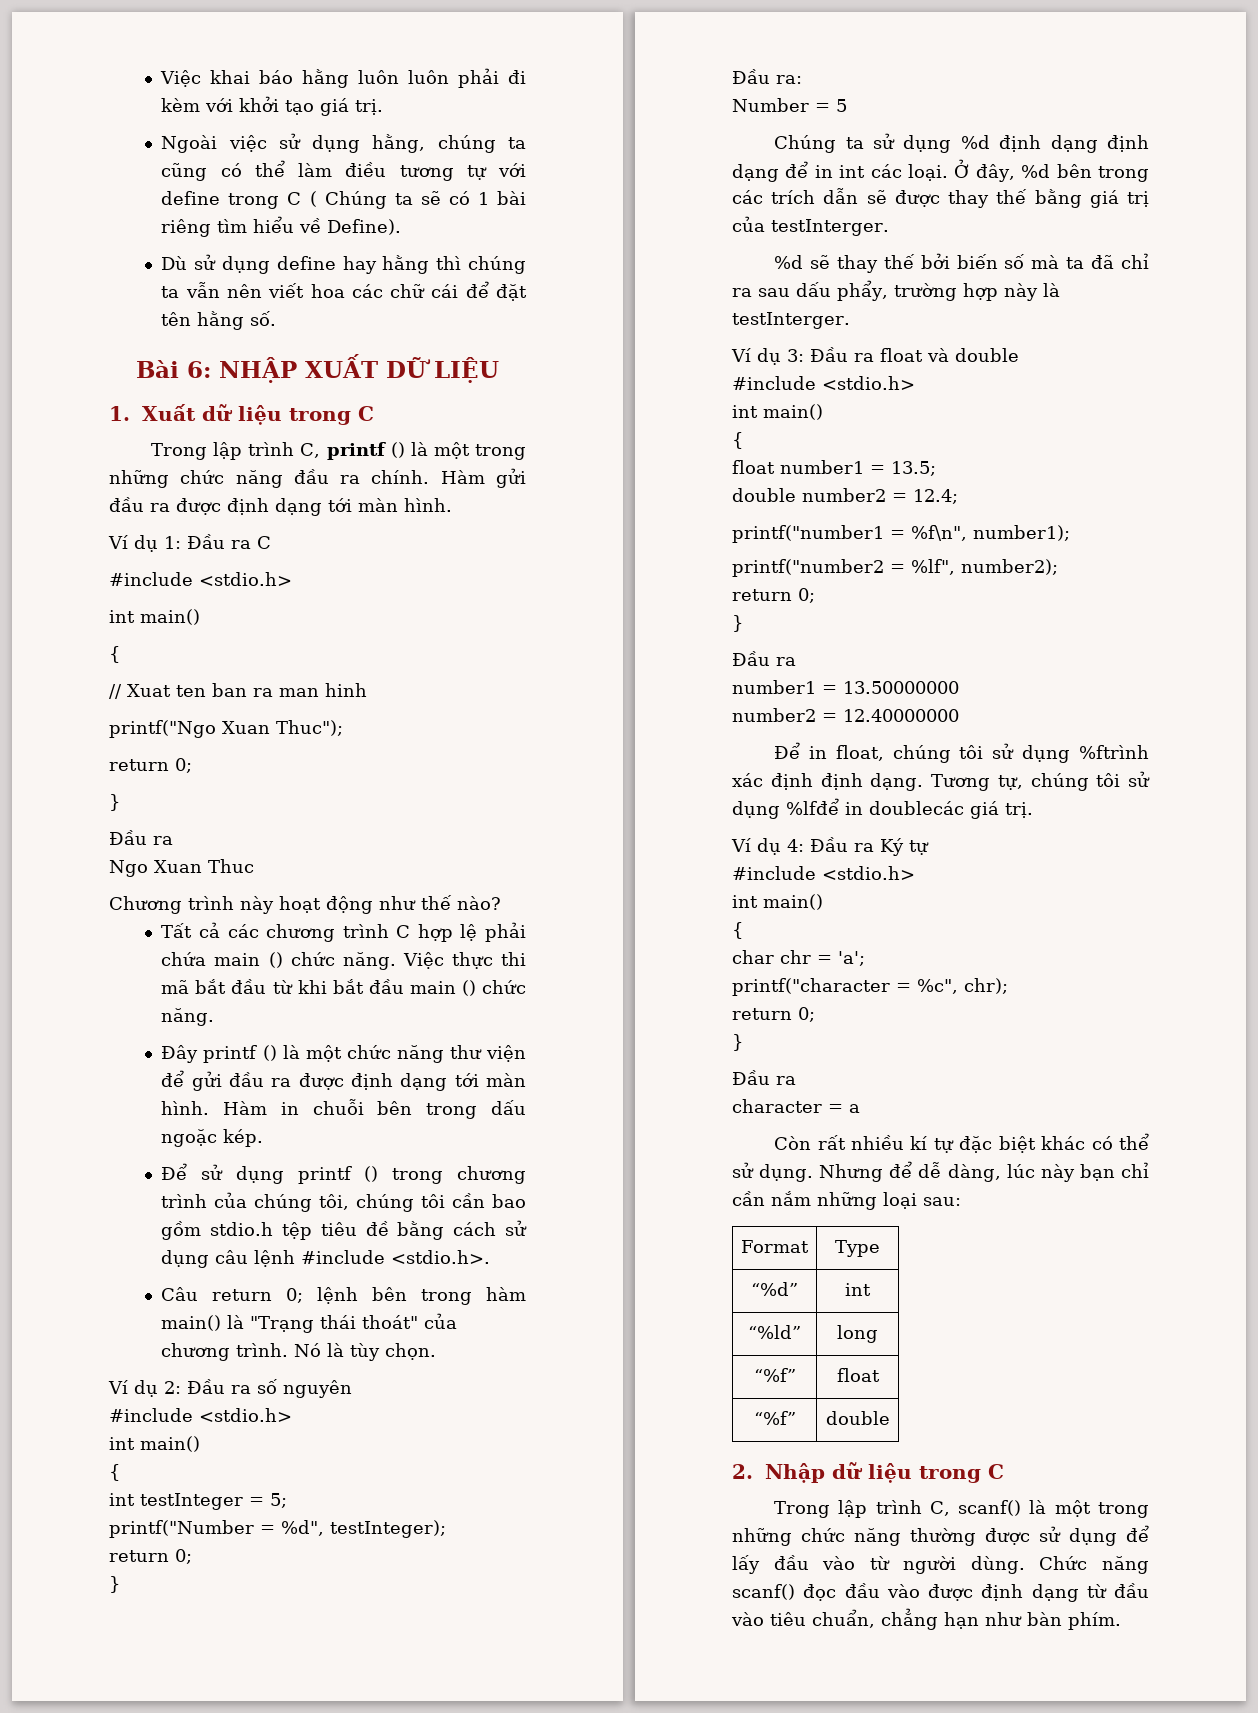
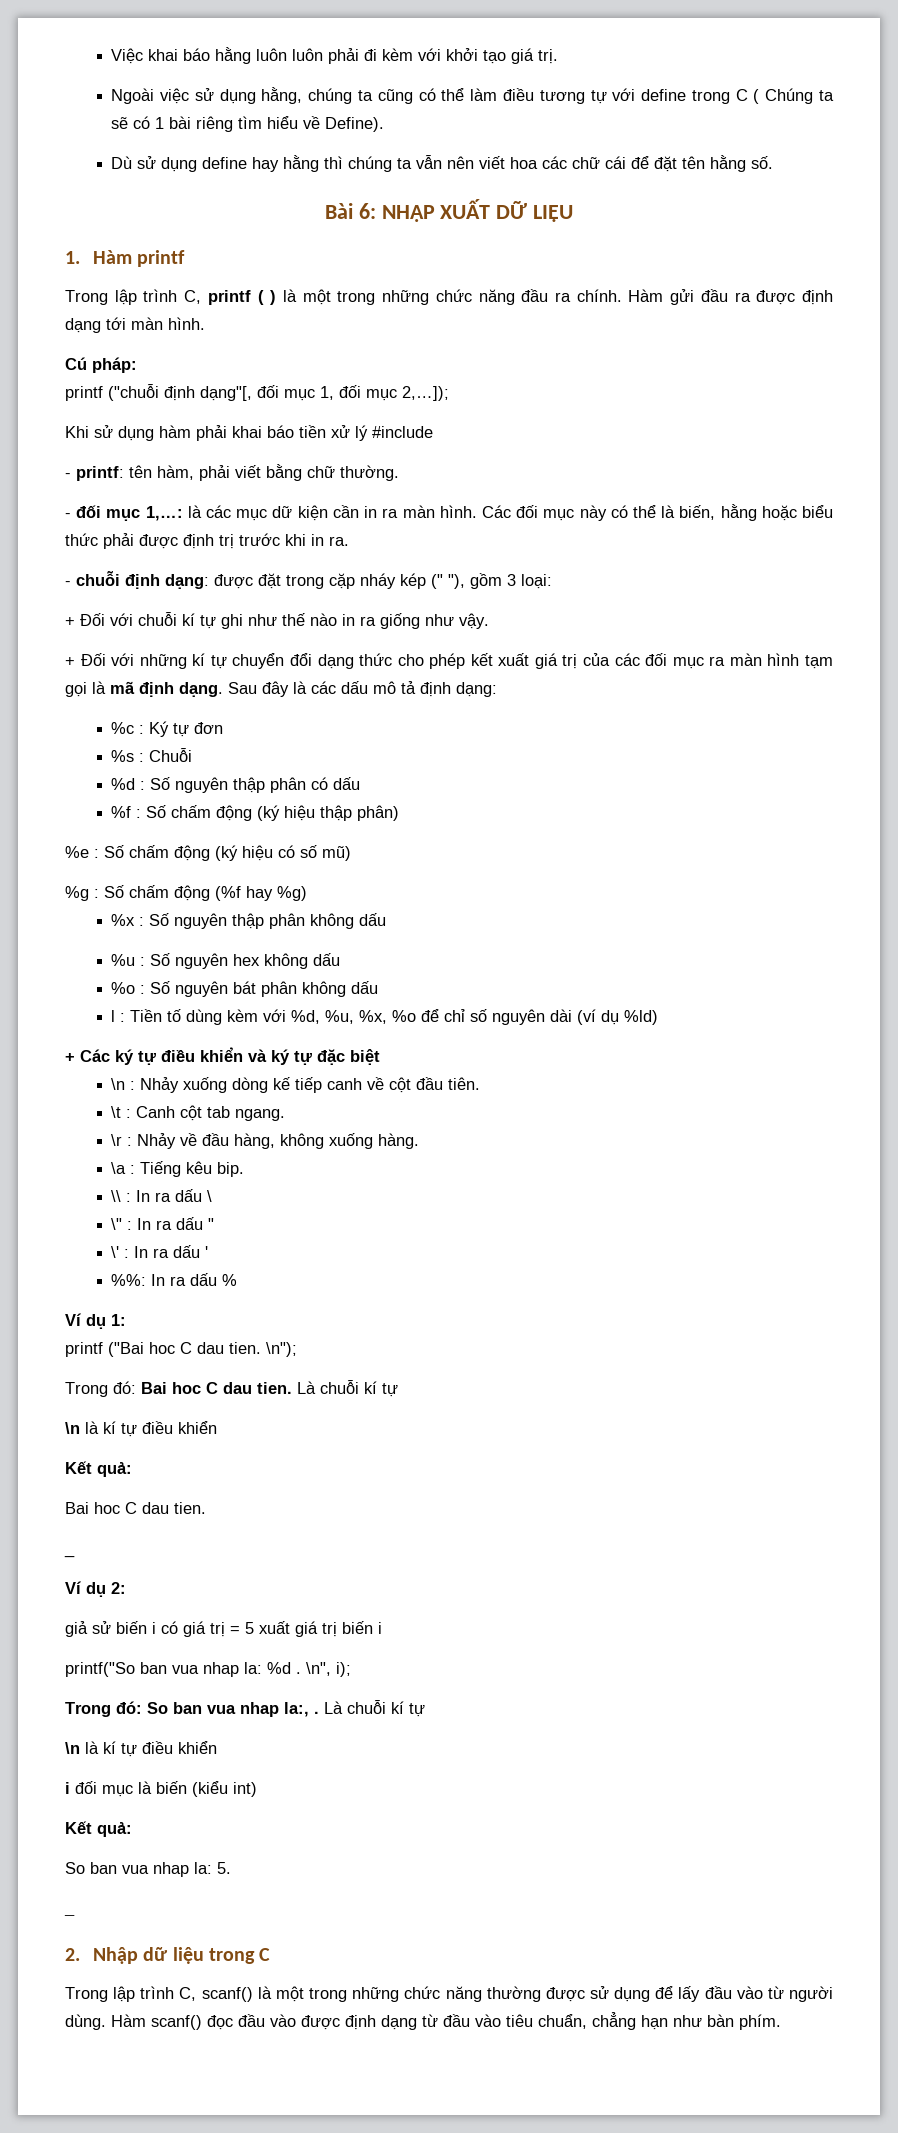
- 1. Xuất dữ liệu trong C
+ 1. Hàm printf
- Trong lập trình C, printf () là một trong những chức năng đầu ra chính.
+ Trong lập trình C, printf ( ) là một trong những chức năng đầu ra chính.
- Ví dụ 1: Đầu ra C
- #include <stdio.h>
- int main()
- {
- // Xuat ten ban ra man hinh
- printf("Ngo Xuan Thuc");
- return 0;
- }
- Đầu ra
- Ngo Xuan Thuc
- Chương trình này hoạt động như thế nào?
- Tất cả các chương trình C hợp lệ phải chứa main () chức năng. Việc thực thi mã bắt đầu từ khi bắt đầu main () chức năng.
- Đây printf () là một chức năng thư viện để gửi đầu ra được định dạng tới màn hình. Hàm in chuỗi bên trong dấu ngoặc kép.
- Để sử dụng printf () trong chương trình của chúng tôi, chúng tôi cần bao gồm stdio.h tệp tiêu đề bằng cách sử dụng câu lệnh #include <stdio.h>.
- Câu return 0; lệnh bên trong hàm main() là "Trạng thái thoát" của chương trình. Nó là tùy chọn.
- Ví dụ 2: Đầu ra số nguyên
- #include <stdio.h>
- int main()
- {
- int testInteger = 5;
- printf("Number = %d", testInteger);
- return 0;
- }
- Đầu ra:
- Number = 5
- Chúng ta sử dụng %d định dạng định dạng để in int các loại. Ở đây, %d bên trong các trích dẫn sẽ được thay thế bằng giá trị của testInterger.
- %d sẽ thay thế bởi biến số mà ta đã chỉ ra sau dấu phẩy, trường hợp này là testInterger.
- Ví dụ 3: Đầu ra float và double
- #include <stdio.h>
- int main()
- {
- float number1 = 13.5;
- double number2 = 12.4;
- printf("number1 = %f\n", number1);
- printf("number2 = %lf", number2);
- return 0;
- }
- Đầu ra
- number1 = 13.50000000
- number2 = 12.40000000
- Để in float, chúng tôi sử dụng %ftrình xác định định dạng. Tương tự, chúng tôi sử dụng %lfđể in doublecác giá trị.
- Ví dụ 4: Đầu ra Ký tự
- #include <stdio.h>
- int main()
- {
- char chr = 'a';
- printf("character = %c", chr);
- return 0;
- }
- Đầu ra
- character = a
- Còn rất nhiều kí tự đặc biệt khác có thể sử dụng. Nhưng để dễ dàng, lúc này bạn chỉ cần nắm những loại sau:
- Format | Type
- “%d” | int
- “%ld” | long
- “%f” | float
- “%f” | double
+ Cú pháp:
+ printf ("chuỗi định dạng"[, đối mục 1, đối mục 2,…]);
+ Khi sử dụng hàm phải khai báo tiền xử lý #include
+ - printf: tên hàm, phải viết bằng chữ thường.
+ - đối mục 1,…: là các mục dữ kiện cần in ra màn hình. Các đối mục này có thể là biến, hằng hoặc biểu thức phải được định trị trước khi in ra.
+ - chuỗi định dạng: được đặt trong cặp nháy kép (" "), gồm 3 loại:
+ + Đối với chuỗi kí tự ghi như thế nào in ra giống như vậy.
+ + Đối với những kí tự chuyển đổi dạng thức cho phép kết xuất giá trị của các đối mục ra màn hình tạm gọi là mã định dạng. Sau đây là các dấu mô tả định dạng:
+ %c : Ký tự đơn
+ %s : Chuỗi
+ %d : Số nguyên thập phân có dấu
+ %f : Số chấm động (ký hiệu thập phân)
+ %e : Số chấm động (ký hiệu có số mũ)
+ %g : Số chấm động (%f hay %g)
+ %x : Số nguyên thập phân không dấu
+ %u : Số nguyên hex không dấu
+ %o : Số nguyên bát phân không dấu
+ l : Tiền tố dùng kèm với %d, %u, %x, %o để chỉ số nguyên dài (ví dụ %ld)
+ + Các ký tự điều khiển và ký tự đặc biệt
+ \n : Nhảy xuống dòng kế tiếp canh về cột đầu tiên.
+ \t : Canh cột tab ngang.
+ \r : Nhảy về đầu hàng, không xuống hàng.
+ \a : Tiếng kêu bip.
+ \\ : In ra dấu \
+ \" : In ra dấu "
+ \' : In ra dấu '
+ %%: In ra dấu %
+ Ví dụ 1:
+ printf ("Bai hoc C dau tien. \n");
+ Trong đó: Bai hoc C dau tien. Là chuỗi kí tự
+ \n là kí tự điều khiển
+ Kết quả:
+ Bai hoc C dau tien.
+ _
+ Ví dụ 2:
+ giả sử biến i có giá trị = 5 xuất giá trị biến i
+ printf("So ban vua nhap la: %d . \n", i);
+ Trong đó: So ban vua nhap la:, . Là chuỗi kí tự
+ \n là kí tự điều khiển
+ i đối mục là biến (kiểu int)
+ Kết quả:
+ So ban vua nhap la: 5.
+ _
- Chức năng scanf() đọc đầu vào được định dạng từ đầu vào tiêu chuẩn, chẳng hạn như bàn phím.
+ Hàm scanf() đọc đầu vào được định dạng từ đầu vào tiêu chuẩn, chẳng hạn như bàn phím.

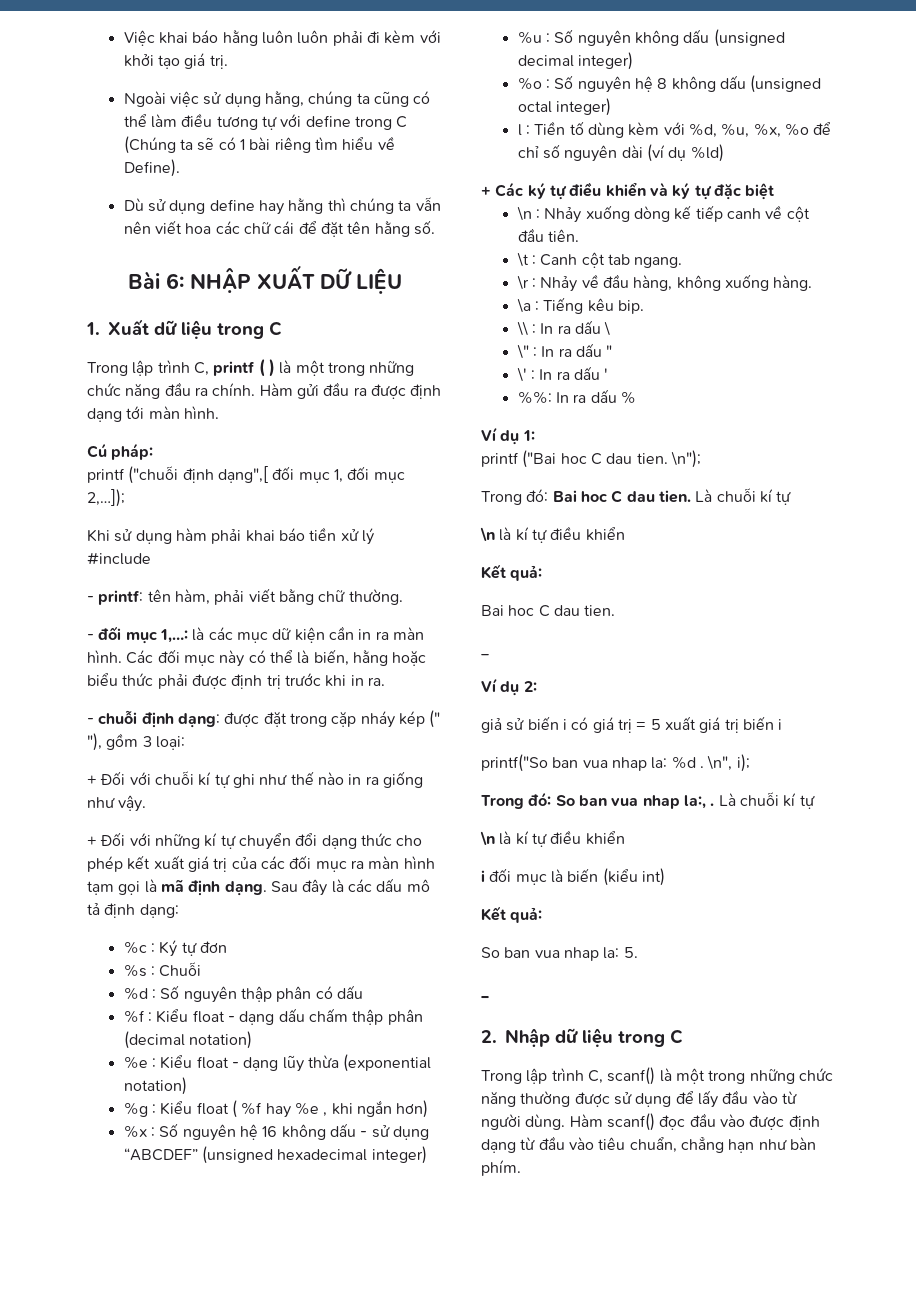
- Ngoài việc sử dụng hằng, chúng ta cũng có thể làm điều tương tự với define trong C ( Chúng ta sẽ có 1 bài riêng tìm hiểu về Define).
+ Ngoài việc sử dụng hằng, chúng ta cũng có thể làm điều tương tự với define trong C (Chúng ta sẽ có 1 bài riêng tìm hiểu về Define).
- 1. Hàm printf
+ 1. Xuất dữ liệu trong C
- printf ("chuỗi định dạng"[, đối mục 1, đối mục 2,…]);
+ printf ("chuỗi định dạng",[ đối mục 1, đối mục 2,…]);
- %f : Số chấm động (ký hiệu thập phân)
- %e : Số chấm động (ký hiệu có số mũ)
- %g : Số chấm động (%f hay %g)
+ %f : Kiểu float - dạng dấu chấm thập phân (decimal notation)
+ %e : Kiểu float - dạng lũy thừa (exponential notation)
+ %g : Kiểu float ( %f hay %e , khi ngắn hơn)
- %x : Số nguyên thập phân không dấu
+ %x : Số nguyên hệ 16 không dấu - sử dụng “ABCDEF” (unsigned hexadecimal integer)
- %u : Số nguyên hex không dấu
+ %u : Số nguyên không dấu (unsigned decimal integer)
- %o : Số nguyên bát phân không dấu
+ %o : Số nguyên hệ 8 không dấu (unsigned octal integer)

